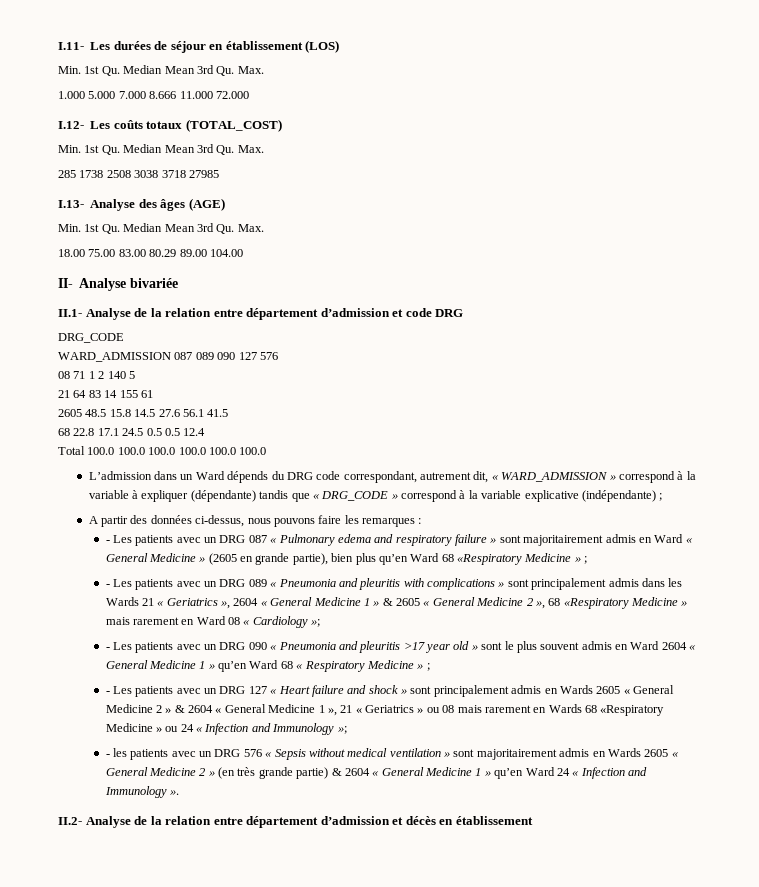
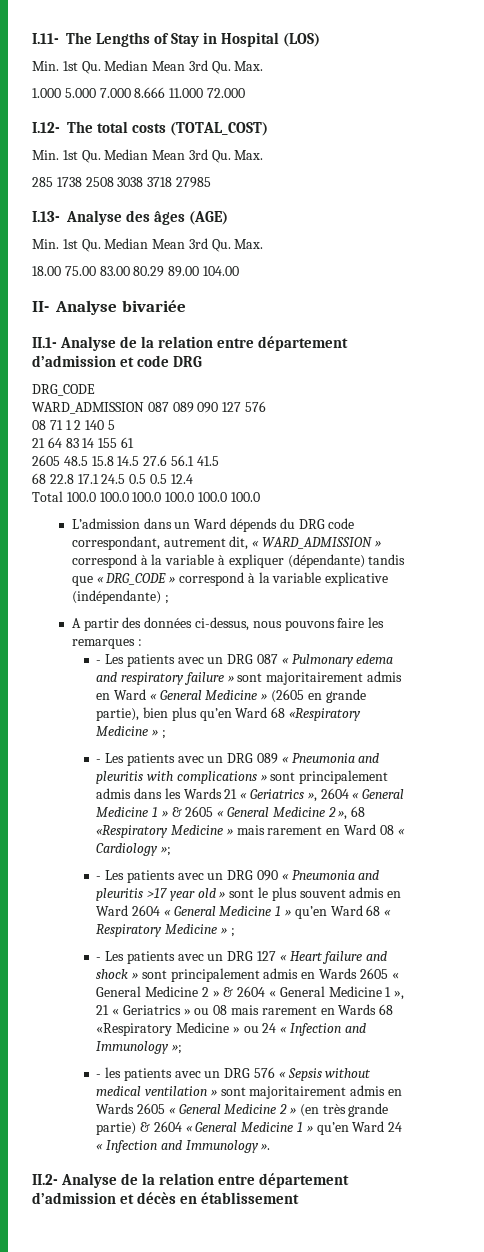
- I.11- Les durées de séjour en établissement (LOS)
+ I.11- The Lengths of Stay in Hospital (LOS)
- I.12- Les coûts totaux (TOTAL_COST)
+ I.12- The total costs (TOTAL_COST)

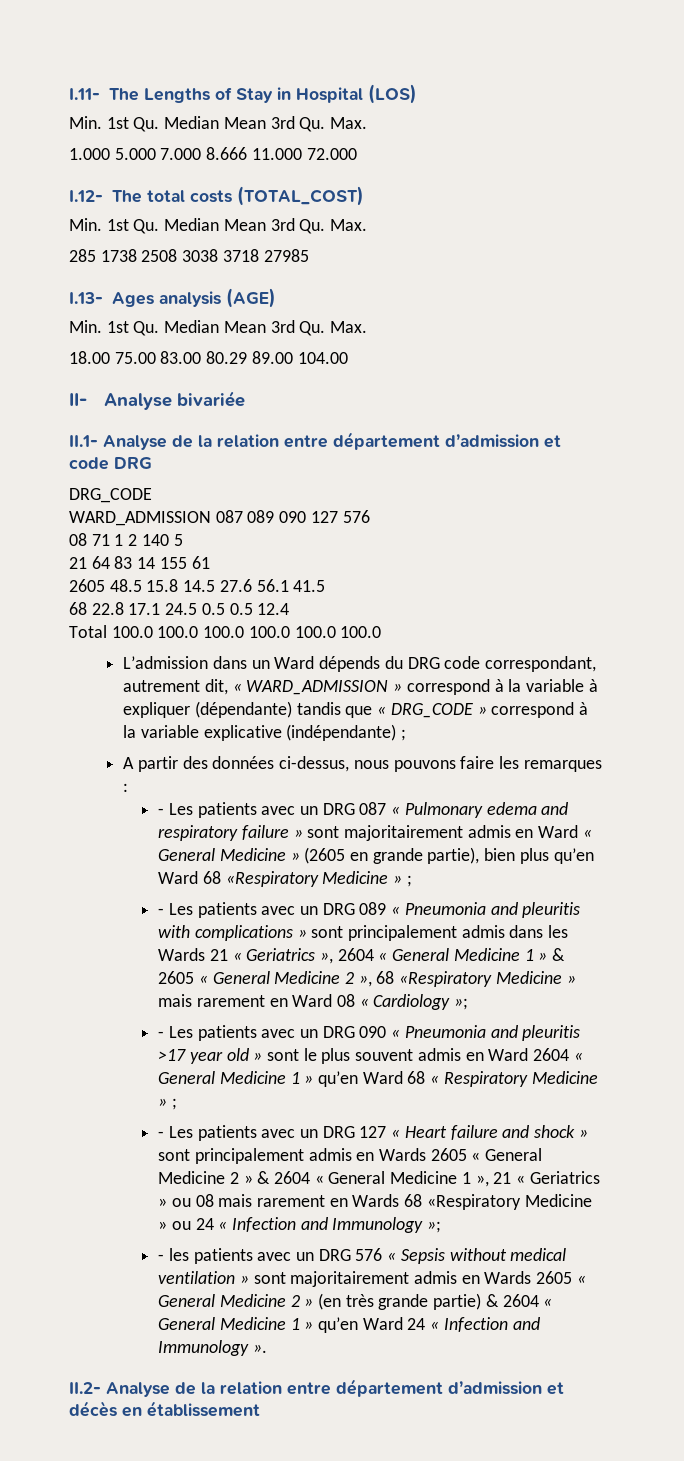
- I.13- Analyse des âges (AGE)
+ I.13- Ages analysis (AGE)

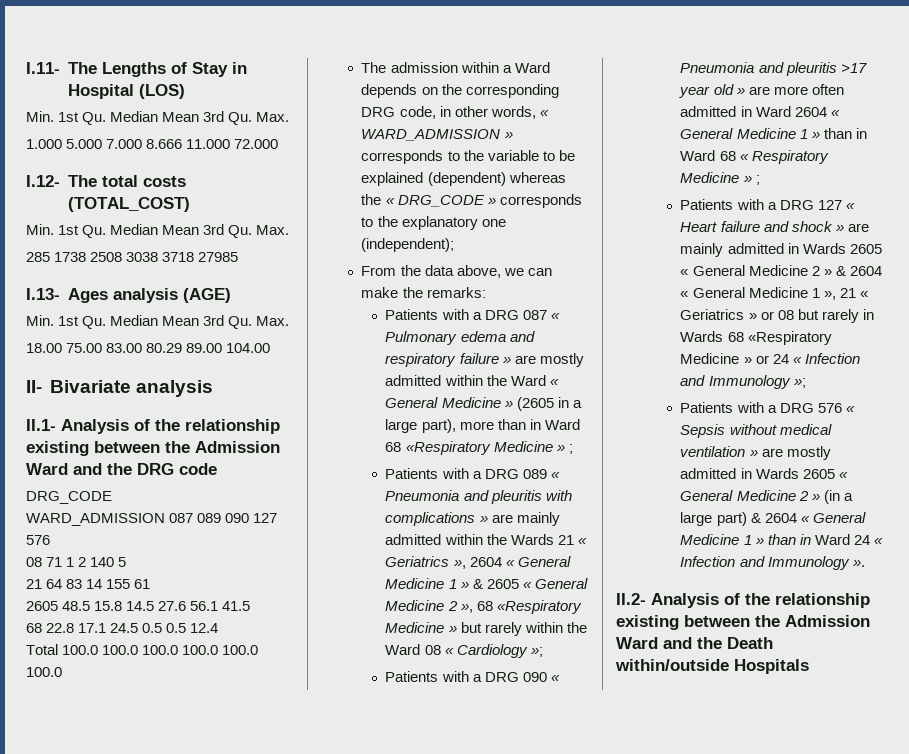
- II- Analyse bivariée
+ II- Bivariate analysis
- II.1- Analyse de la relation entre département d’admission et code DRG
+ II.1- Analysis of the relationship existing between the Admission Ward and the DRG code
- L’admission dans un Ward dépends du DRG code correspondant, autrement dit, « WARD_ADMISSION » correspond à la variable à expliquer (dépendante) tandis que « DRG_CODE » correspond à la variable explicative (indépendante) ;
- A partir des données ci-dessus, nous pouvons faire les remarques :
- - Les patients avec un DRG 087 « Pulmonary edema and respiratory failure » sont majoritairement admis en Ward « General Medicine » (2605 en grande partie), bien plus qu’en Ward 68 «Respiratory Medicine » ;
+ The admission within a Ward depends on the corresponding DRG code, in other words, « WARD_ADMISSION » corresponds to the variable to be explained (dependent) whereas the « DRG_CODE » corresponds to the explanatory one (independent);
+ From the data above, we can make the remarks:
+ Patients with a DRG 087 « Pulmonary edema and respiratory failure » are mostly admitted within the Ward « General Medicine » (2605 in a large part), more than in Ward 68 «Respiratory Medicine » ;
- - Les patients avec un DRG 089 « Pneumonia and pleuritis with complications » sont principalement admis dans les Wards 21 « Geriatrics », 2604 « General Medicine 1 » & 2605 « General Medicine 2 », 68 «Respiratory Medicine » mais rarement en Ward 08 « Cardiology »;
+ Patients with a DRG 089 « Pneumonia and pleuritis with complications » are mainly admitted within the Wards 21 « Geriatrics », 2604 « General Medicine 1 » & 2605 « General Medicine 2 », 68 «Respiratory Medicine » but rarely within the Ward 08 « Cardiology »;
- - Les patients avec un DRG 090 « Pneumonia and pleuritis >17 year old » sont le plus souvent admis en Ward 2604 « General Medicine 1 » qu’en Ward 68 « Respiratory Medicine » ;
+ Patients with a DRG 090 « Pneumonia and pleuritis >17 year old » are more often admitted in Ward 2604 « General Medicine 1 » than in Ward 68 « Respiratory Medicine » ;
- - Les patients avec un DRG 127 « Heart failure and shock » sont principalement admis en Wards 2605 « General Medicine 2 » & 2604 « General Medicine 1 », 21 « Geriatrics » ou 08 mais rarement en Wards 68 «Respiratory Medicine » ou 24 « Infection and Immunology »;
+ Patients with a DRG 127 « Heart failure and shock » are mainly admitted in Wards 2605 « General Medicine 2 » & 2604 « General Medicine 1 », 21 « Geriatrics » or 08 but rarely in Wards 68 «Respiratory Medicine » or 24 « Infection and Immunology »;
- - les patients avec un DRG 576 « Sepsis without medical ventilation » sont majoritairement admis en Wards 2605 « General Medicine 2 » (en très grande partie) & 2604 « General Medicine 1 » qu’en Ward 24 « Infection and Immunology ».
+ Patients with a DRG 576 « Sepsis without medical ventilation » are mostly admitted in Wards 2605 « General Medicine 2 » (in a large part) & 2604 « General Medicine 1 » than in Ward 24 « Infection and Immunology ».
- II.2- Analyse de la relation entre département d’admission et décès en établissement
+ II.2- Analysis of the relationship existing between the Admission Ward and the Death within/outside Hospitals

